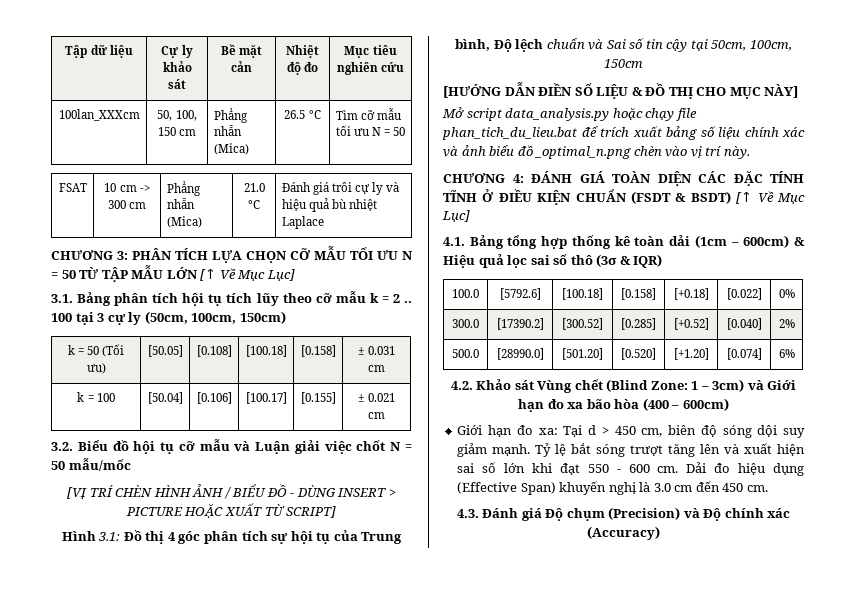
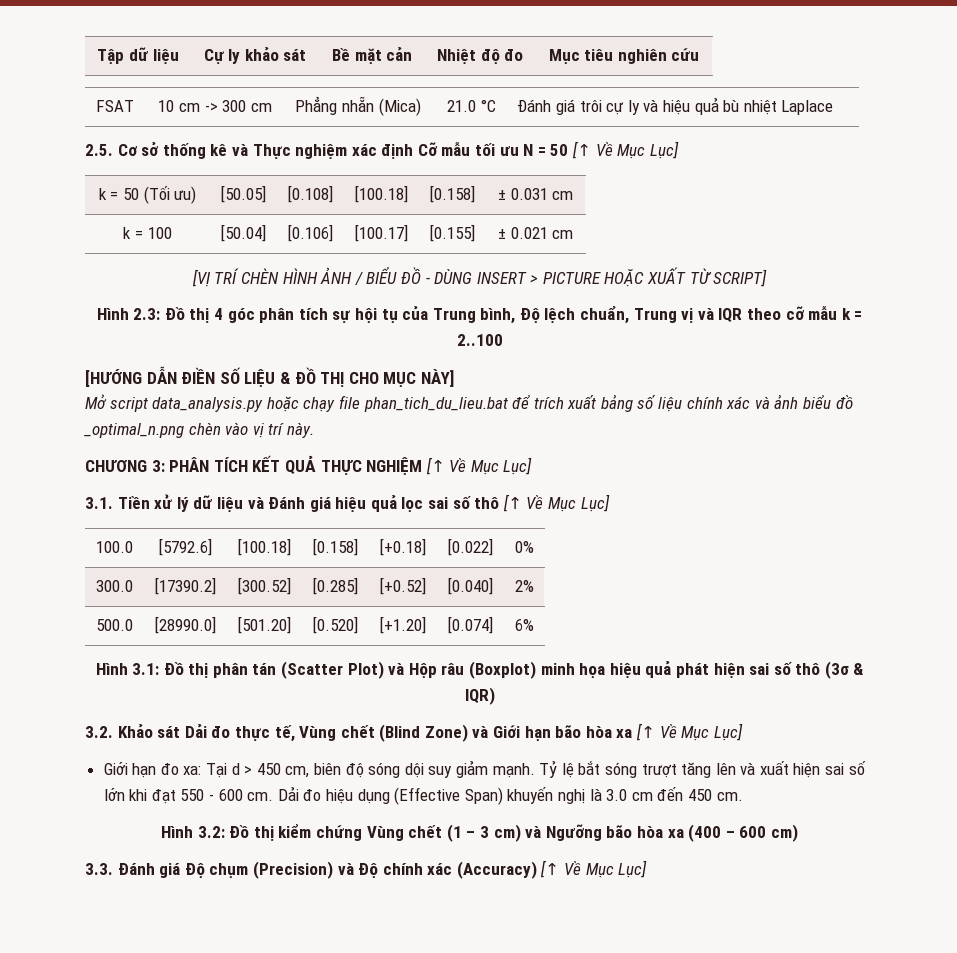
- 100lan_XXXcm | 50, 100, 150 cm | Phẳng nhẵn (Mica) | 26.5 °C | Tìm cỡ mẫu tối ưu N = 50
- CHƯƠNG 3: PHÂN TÍCH LỰA CHỌN CỠ MẪU TỐI ƯU N = 50 TỪ TẬP MẪU LỚN [↑ Về Mục Lục]
- 3.1. Bảng phân tích hội tụ tích lũy theo cỡ mẫu k = 2 .. 100 tại 3 cự ly (50cm, 100cm, 150cm)
+ 2.5. Cơ sở thống kê và Thực nghiệm xác định Cỡ mẫu tối ưu N = 50 [↑ Về Mục Lục]
- 3.2. Biểu đồ hội tụ cỡ mẫu và Luận giải việc chốt N = 50 mẫu/mốc
- Hình 3.1: Đồ thị 4 góc phân tích sự hội tụ của Trung bình, Độ lệch chuẩn và Sai số tin cậy tại 50cm, 100cm, 150cm
+ Hình 2.3: Đồ thị 4 góc phân tích sự hội tụ của Trung bình, Độ lệch chuẩn, Trung vị và IQR theo cỡ mẫu k = 2..100
- CHƯƠNG 4: ĐÁNH GIÁ TOÀN DIỆN CÁC ĐẶC TÍNH TĨNH Ở ĐIỀU KIỆN CHUẨN (FSDT & BSDT) [↑ Về Mục Lục]
- 4.1. Bảng tổng hợp thống kê toàn dải (1cm – 600cm) & Hiệu quả lọc sai số thô (3σ & IQR)
+ CHƯƠNG 3: PHÂN TÍCH KẾT QUẢ THỰC NGHIỆM [↑ Về Mục Lục]
+ 3.1. Tiền xử lý dữ liệu và Đánh giá hiệu quả lọc sai số thô [↑ Về Mục Lục]
- 4.2. Khảo sát Vùng chết (Blind Zone: 1 – 3cm) và Giới hạn đo xa bão hòa (400 – 600cm)
+ Hình 3.1: Đồ thị phân tán (Scatter Plot) và Hộp râu (Boxplot) minh họa hiệu quả phát hiện sai số thô (3σ & IQR)
+ 3.2. Khảo sát Dải đo thực tế, Vùng chết (Blind Zone) và Giới hạn bão hòa xa [↑ Về Mục Lục]
- 4.3. Đánh giá Độ chụm (Precision) và Độ chính xác (Accuracy)
+ Hình 3.2: Đồ thị kiểm chứng Vùng chết (1 – 3 cm) và Ngưỡng bão hòa xa (400 – 600 cm)
+ 3.3. Đánh giá Độ chụm (Precision) và Độ chính xác (Accuracy) [↑ Về Mục Lục]

